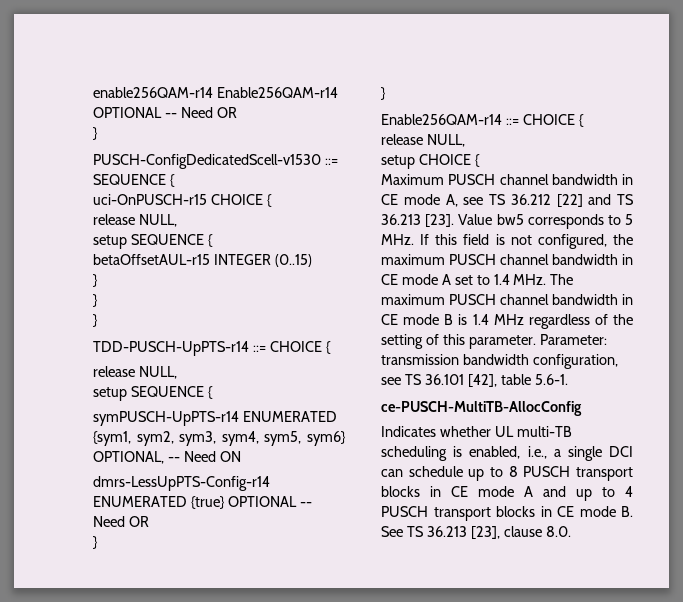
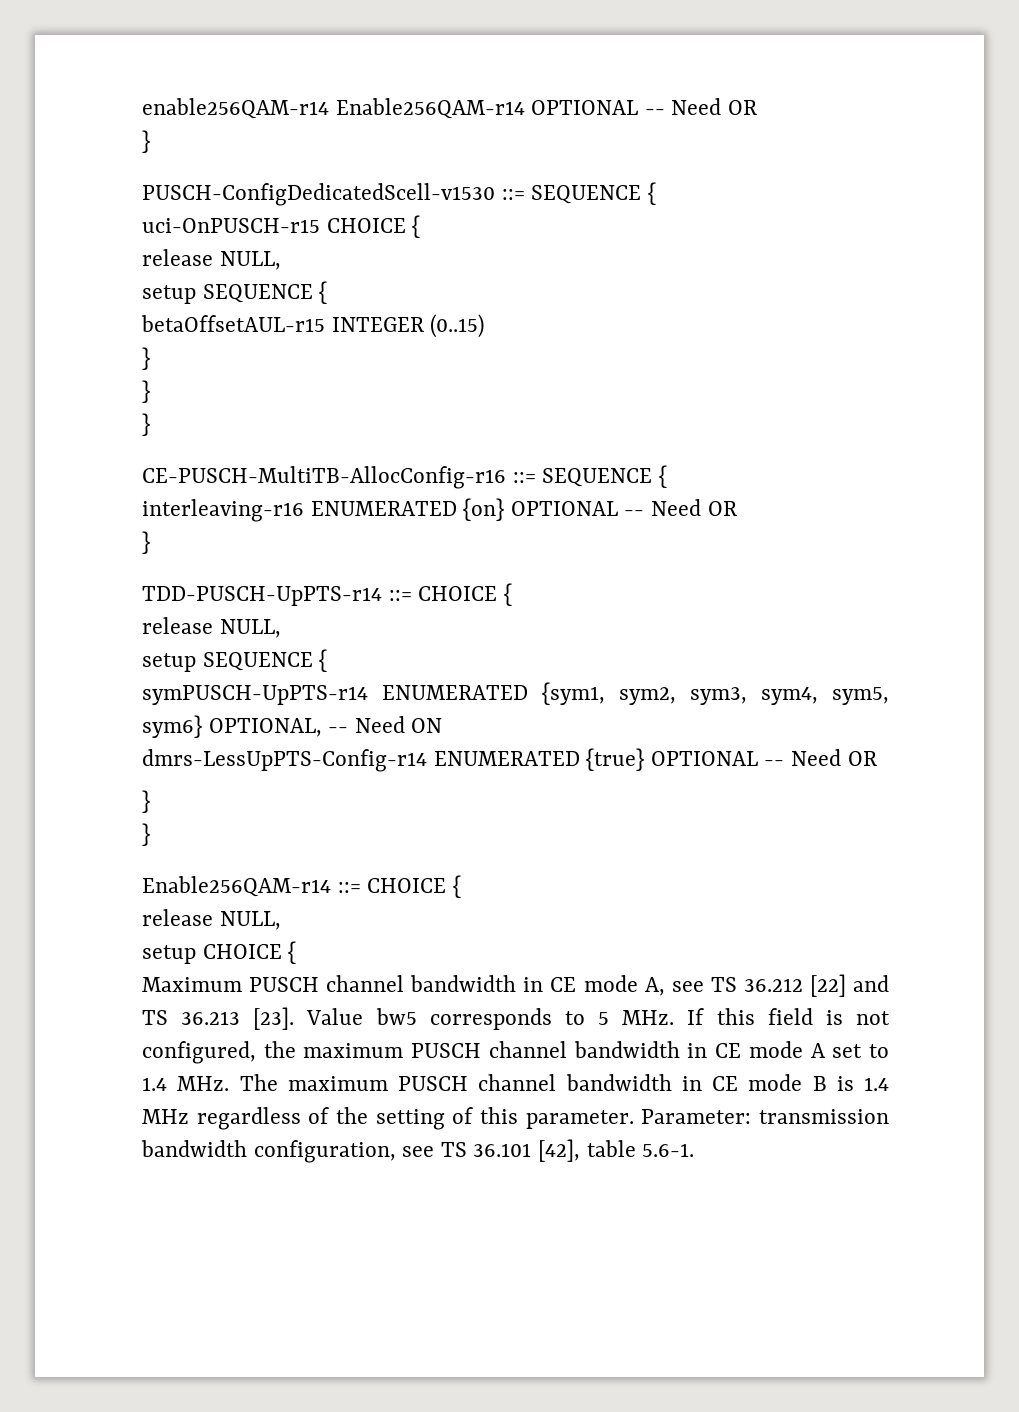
+ CE-PUSCH-MultiTB-AllocConfig-r16 ::= SEQUENCE {
+ interleaving-r16 ENUMERATED {on} OPTIONAL -- Need OR
+ }
- ce-PUSCH-MultiTB-AllocConfig
- Indicates whether UL multi-TB scheduling is enabled, i.e., a single DCI can schedule up to 8 PUSCH transport blocks in CE mode A and up to 4 PUSCH transport blocks in CE mode B. See TS 36.213 [23], clause 8.0.

